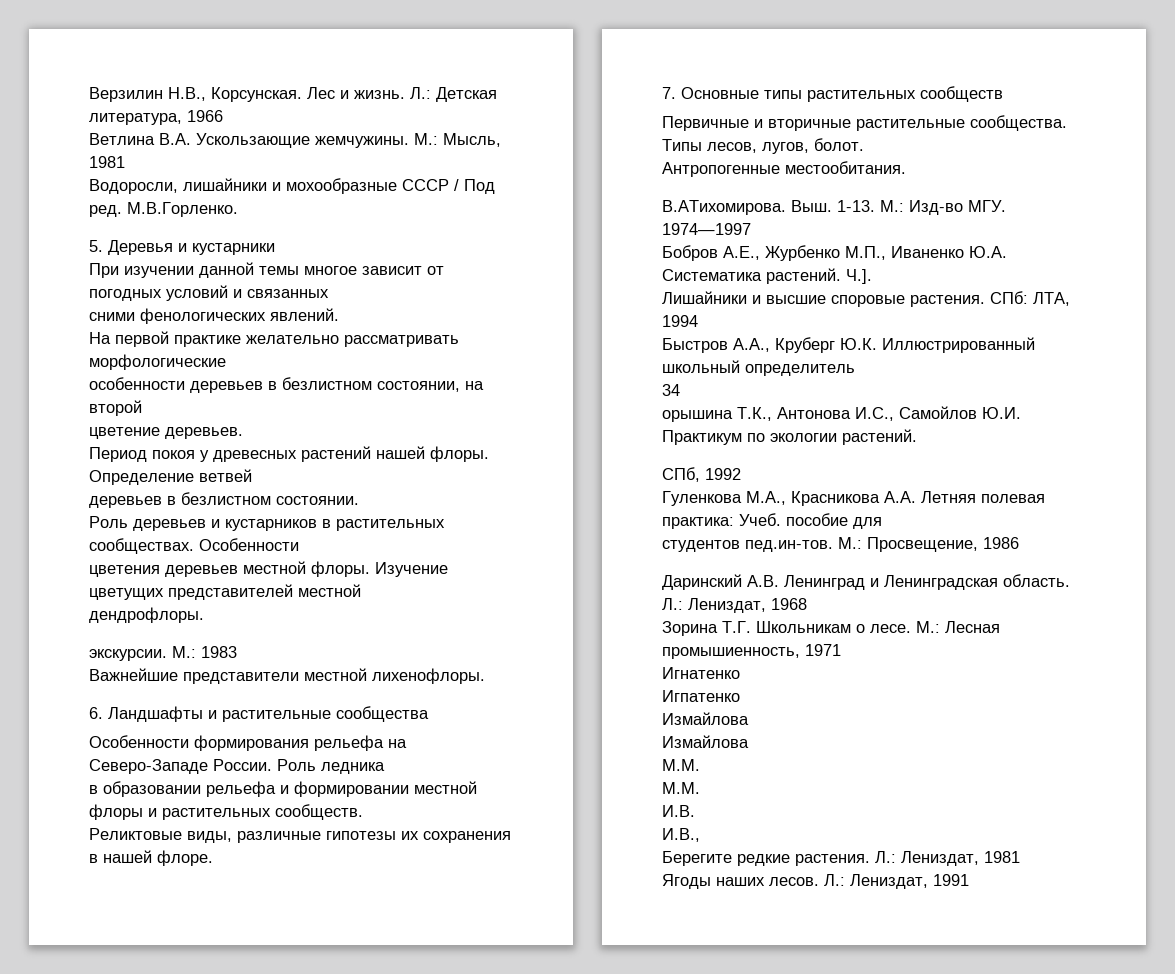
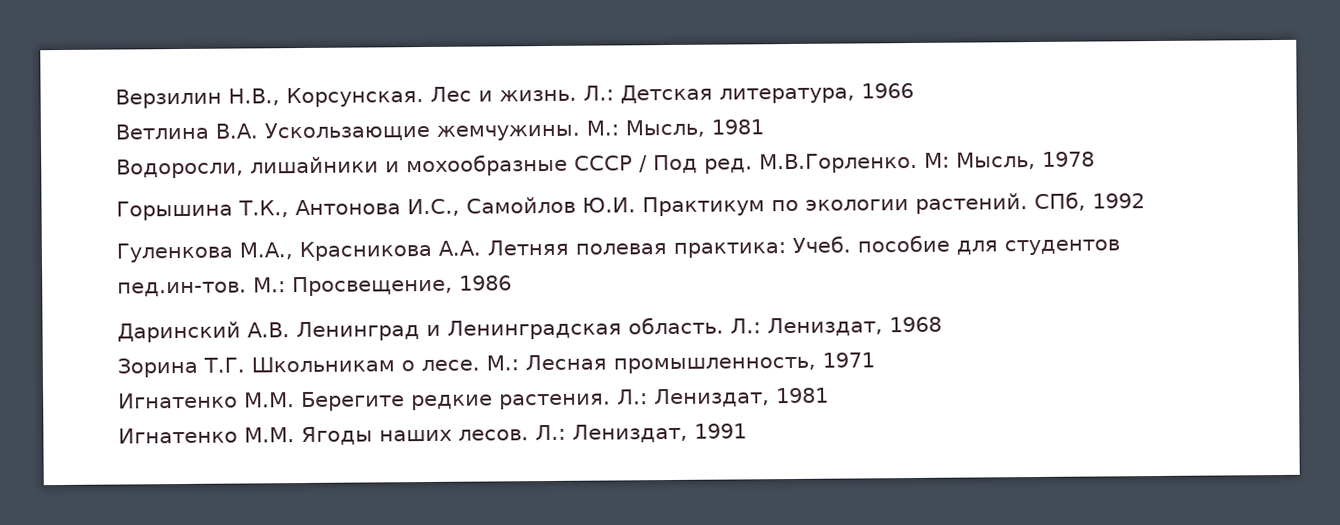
- М.В.Горленко.
- 5. Деревья и кустарники
- При изучении данной темы многое зависит от погодных условий и связанных
- сними фенологических явлений.
- На первой практике желательно рассматривать морфологические
- особенности деревьев в безлистном состоянии, на второй
- цветение деревьев.
- Период покоя у древесных растений нашей флоры. Определение ветвей
- деревьев в безлистном состоянии.
- Роль деревьев и кустарников в растительных сообществах. Особенности
- цветения деревьев местной флоры. Изучение цветущих представителей местной
- дендрофлоры.
- экскурсии. М.: 1983
- Важнейшие представители местной лихенофлоры.
- 6. Ландшафты и растительные сообщества
- Особенности формирования рельефа на Северо-Западе России. Роль ледника
- в образовании рельефа и формировании местной флоры и растительных сообществ.
- Реликтовые виды, различные гипотезы их сохранения в нашей флоре.
- 7. Основные типы растительных сообществ
- Первичные и вторичные растительные сообщества. Типы лесов, лугов, болот.
- Антропогенные местообитания.
- В.АТихомирова. Выш. 1-13. М.: Изд-во МГУ. 1974—1997
- Бобров А.Е., Журбенко М.П., Иваненко Ю.А. Систематика растений. Ч.].
- Лишайники и высшие споровые растения. СПб: ЛТА, 1994
- Быстров А.А., Круберг Ю.К. Иллюстрированный школьный определитель
- 34
- орышина Т.К., Антонова И.С., Самойлов Ю.И. Практикум по экологии растений.
- СПб, 1992
+ М.В.Горленко. М: Мысль, 1978
+ Горышина Т.К., Антонова И.С., Самойлов Ю.И. Практикум по экологии растений. СПб, 1992
- Гуленкова М.А., Красникова А.А. Летняя полевая практика: Учеб. пособие для
- студентов пед.ин-тов. М.: Просвещение, 1986
+ Гуленкова М.А., Красникова А.А. Летняя полевая практика: Учеб. пособие для студентов пед.ин-тов. М.: Просвещение, 1986
- М.: Лесная промышиенность, 1971
+ М.: Лесная промышленность, 1971
- Игнатенко
- Игпатенко
- Измайлова
- Измайлова
- М.М.
- М.М.
- И.В.
- И.В.,
- Берегите редкие растения.
+ Игнатенко М.М. Берегите редкие растения.
- Ягоды наших лесов.
+ Игнатенко М.М. Ягоды наших лесов.

